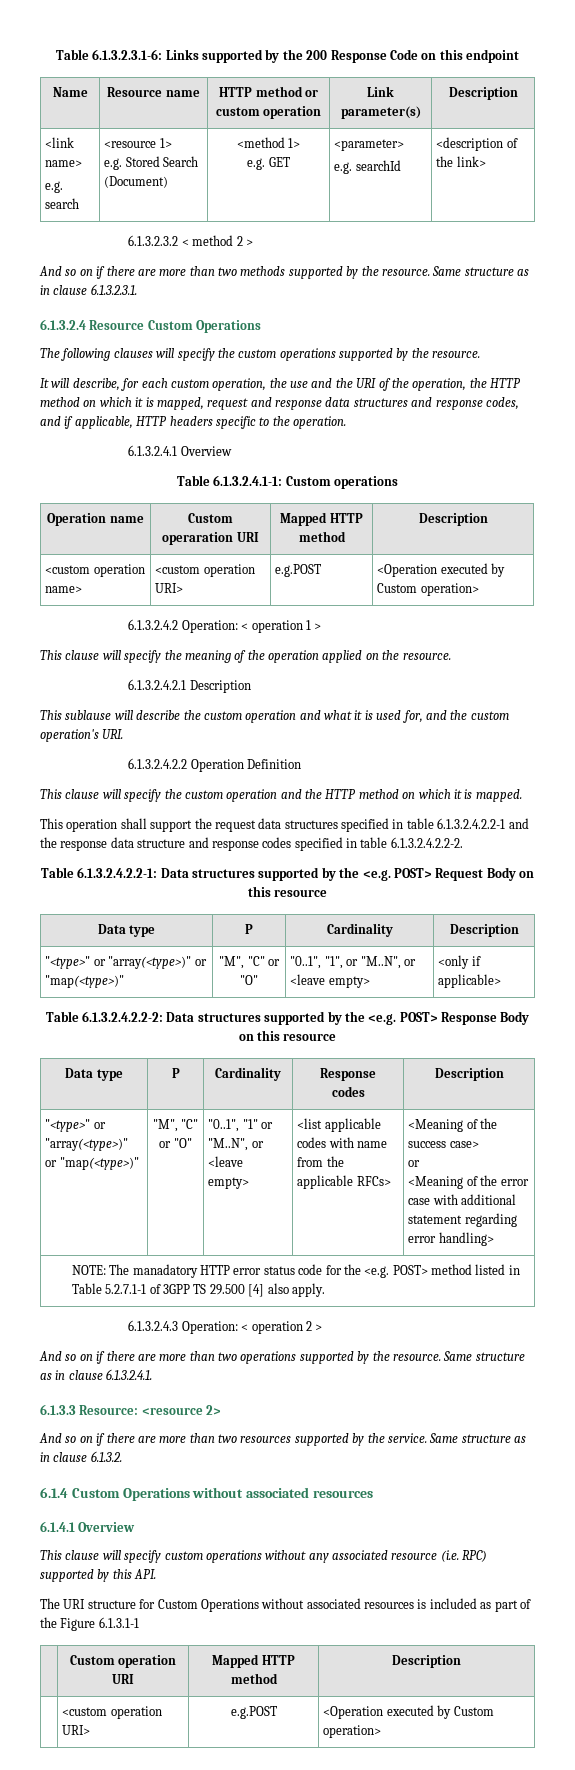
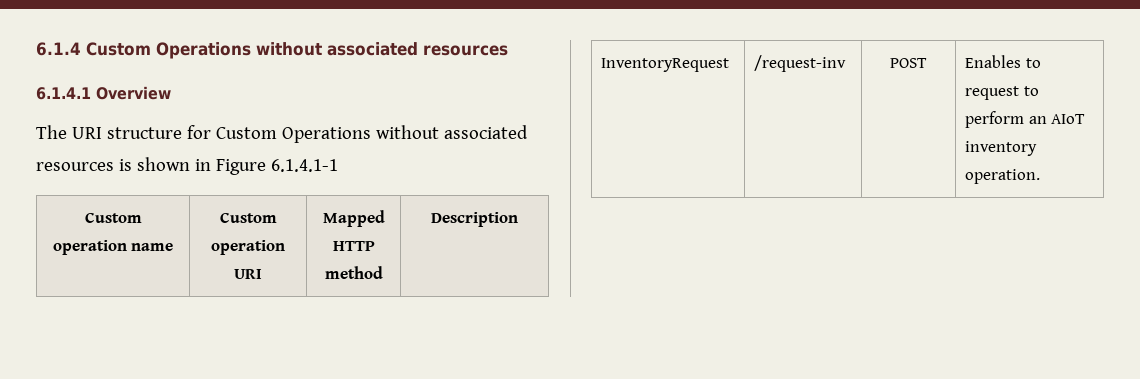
- Table 6.1.3.2.3.1-6: Links supported by the 200 Response Code on this endpoint
- Name | Resource name | HTTP method or custom operation | Link parameter(s) | Description
- <link name>
- e.g. search | <resource 1>
- e.g. Stored Search (Document) | <method 1>
- e.g. GET | <parameter>
- e.g. searchId | <description of the link>
- 6.1.3.2.3.2 < method 2 >
- And so on if there are more than two methods supported by the resource. Same structure as in clause 6.1.3.2.3.1.
- 6.1.3.2.4 Resource Custom Operations
- The following clauses will specify the custom operations supported by the resource.
- It will describe, for each custom operation, the use and the URI of the operation, the HTTP method on which it is mapped, request and response data structures and response codes, and if applicable, HTTP headers specific to the operation.
- 6.1.3.2.4.1 Overview
- Table 6.1.3.2.4.1-1: Custom operations
- Operation name | Custom operaration URI | Mapped HTTP method | Description
- <custom operation name> | <custom operation URI> | e.g.POST | <Operation executed by Custom operation>
- 6.1.3.2.4.2 Operation: < operation 1 >
- This clause will specify the meaning of the operation applied on the resource.
- 6.1.3.2.4.2.1 Description
- This sublause will describe the custom operation and what it is used for, and the custom operation's URI.
- 6.1.3.2.4.2.2 Operation Definition
- This clause will specify the custom operation and the HTTP method on which it is mapped.
- This operation shall support the request data structures specified in table 6.1.3.2.4.2.2-1 and the response data structure and response codes specified in table 6.1.3.2.4.2.2-2.
- Table 6.1.3.2.4.2.2-1: Data structures supported by the <e.g. POST> Request Body on this resource
- Data type | P | Cardinality | Description
- "<type>" or "array(<type>)" or "map(<type>)" | "M", "C" or "O" | "0..1", "1", or "M..N", or <leave empty> | <only if applicable>
- Table 6.1.3.2.4.2.2-2: Data structures supported by the <e.g. POST> Response Body on this resource
- Data type | P | Cardinality | Response
- codes | Description
- "<type>" or "array(<type>)" or "map(<type>)" | "M", "C" or "O" | "0..1", "1" or "M..N", or <leave empty> | <list applicable codes with name from the applicable RFCs> | <Meaning of the success case>
- or
- <Meaning of the error case with additional statement regarding error handling>
- NOTE: The manadatory HTTP error status code for the <e.g. POST> method listed in Table 5.2.7.1-1 of 3GPP TS 29.500 [4] also apply.
- 6.1.3.2.4.3 Operation: < operation 2 >
- And so on if there are more than two operations supported by the resource. Same structure as in clause 6.1.3.2.4.1.
- 6.1.3.3 Resource: <resource 2>
- And so on if there are more than two resources supported by the service. Same structure as in clause 6.1.3.2.
- This clause will specify custom operations without any associated resource (i.e. RPC) supported by this API.
- The URI structure for Custom Operations without associated resources is included as part of the Figure 6.1.3.1-1
- | Custom operation URI | Mapped HTTP method | Description
- | <custom operation URI> | e.g.POST | <Operation executed by Custom operation>
+ The URI structure for Custom Operations without associated resources is shown in Figure 6.1.4.1-1
+ Custom operation name | Custom operation URI | Mapped HTTP method | Description
+ InventoryRequest | /request-inv | POST | Enables to request to perform an AIoT inventory operation.

